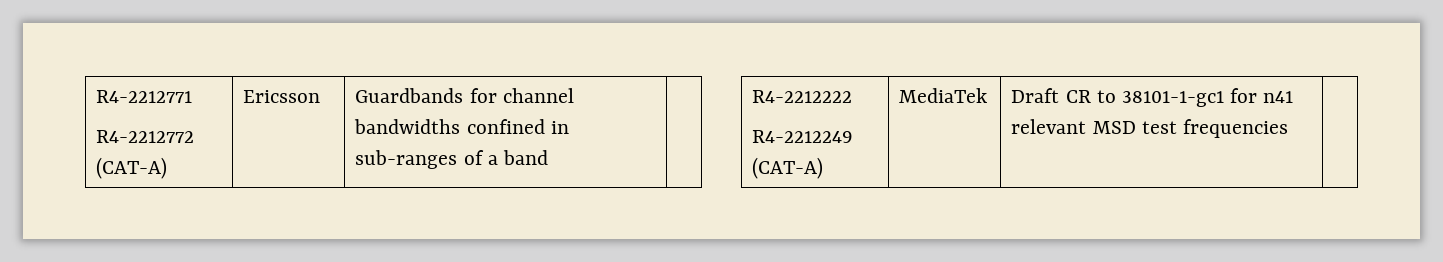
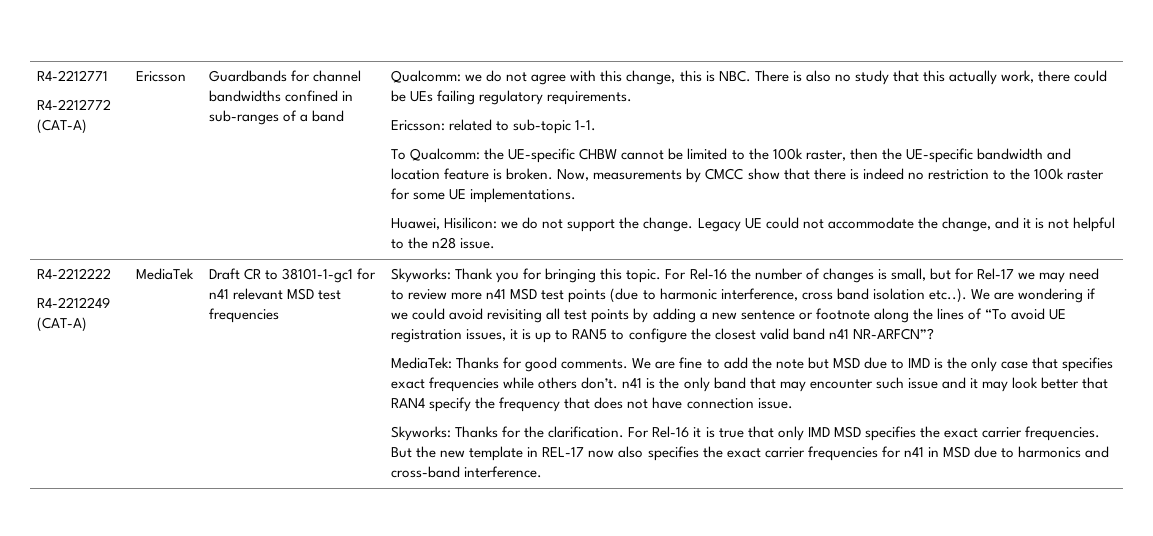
+ Qualcomm: we do not agree with this change, this is NBC. There is also no study that this actually work, there could be UEs failing regulatory requirements.
+ Ericsson: related to sub-topic 1-1.
+ To Qualcomm: the UE-specific CHBW cannot be limited to the 100k raster, then the UE-specific bandwidth and location feature is broken. Now, measurements by CMCC show that there is indeed no restriction to the 100k raster for some UE implementations.
+ Huawei, Hisilicon: we do not support the change. Legacy UE could not accommodate the change, and it is not helpful to the n28 issue.
+ Skyworks: Thank you for bringing this topic. For Rel-16 the number of changes is small, but for Rel-17 we may need to review more n41 MSD test points (due to harmonic interference, cross band isolation etc..). We are wondering if we could avoid revisiting all test points by adding a new sentence or footnote along the lines of “To avoid UE registration issues, it is up to RAN5 to configure the closest valid band n41 NR-ARFCN”?
+ MediaTek: Thanks for good comments. We are fine to add the note but MSD due to IMD is the only case that specifies exact frequencies while others don’t. n41 is the only band that may encounter such issue and it may look better that RAN4 specify the frequency that does not have connection issue.
+ Skyworks: Thanks for the clarification. For Rel-16 it is true that only IMD MSD specifies the exact carrier frequencies. But the new template in REL-17 now also specifies the exact carrier frequencies for n41 in MSD due to harmonics and cross-band interference.

